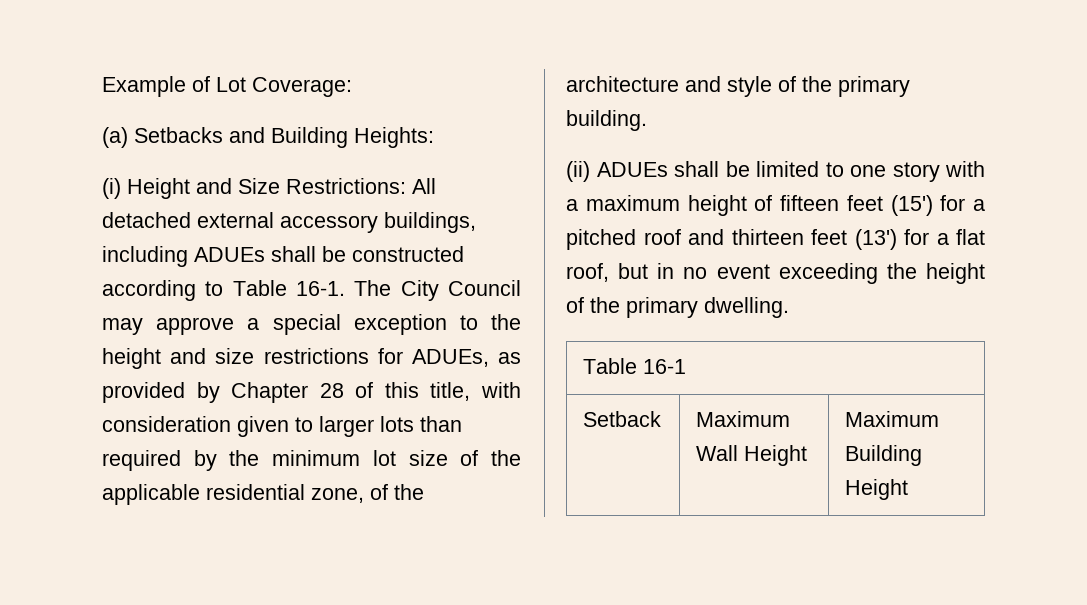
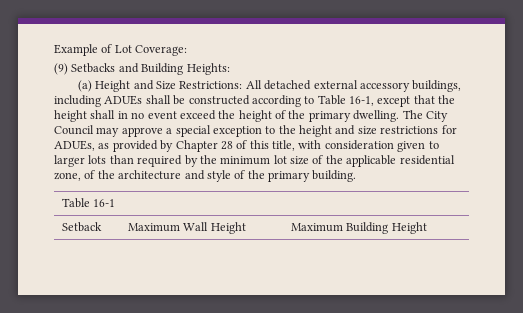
- (a) Setbacks and Building Heights:
+ (9) Setbacks and Building Heights:
- (i) Height and Size Restrictions: All detached external accessory buildings, including ADUEs shall be constructed according to Table 16-1.
+ (a) Height and Size Restrictions: All detached external accessory buildings, including ADUEs shall be constructed according to Table 16-1, except that the height shall in no event exceed the height of the primary dwelling.
- (ii) ADUEs shall be limited to one story with a maximum height of fifteen feet (15') for a pitched roof and thirteen feet (13') for a flat roof, but in no event exceeding the height of the primary dwelling.

